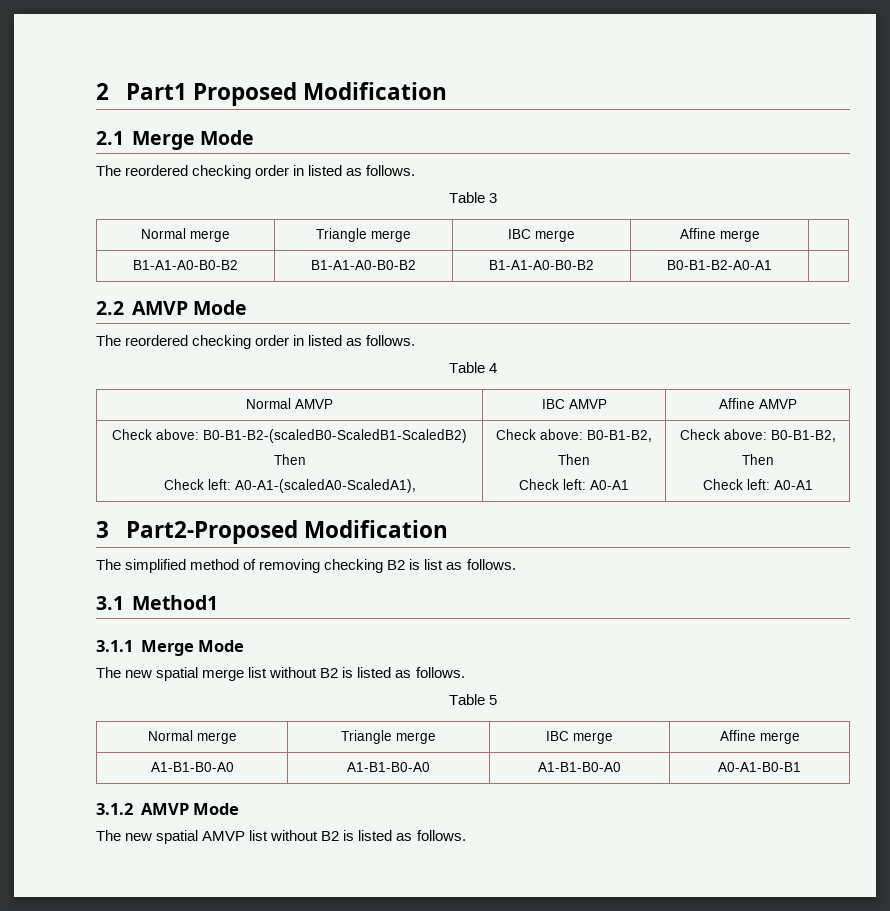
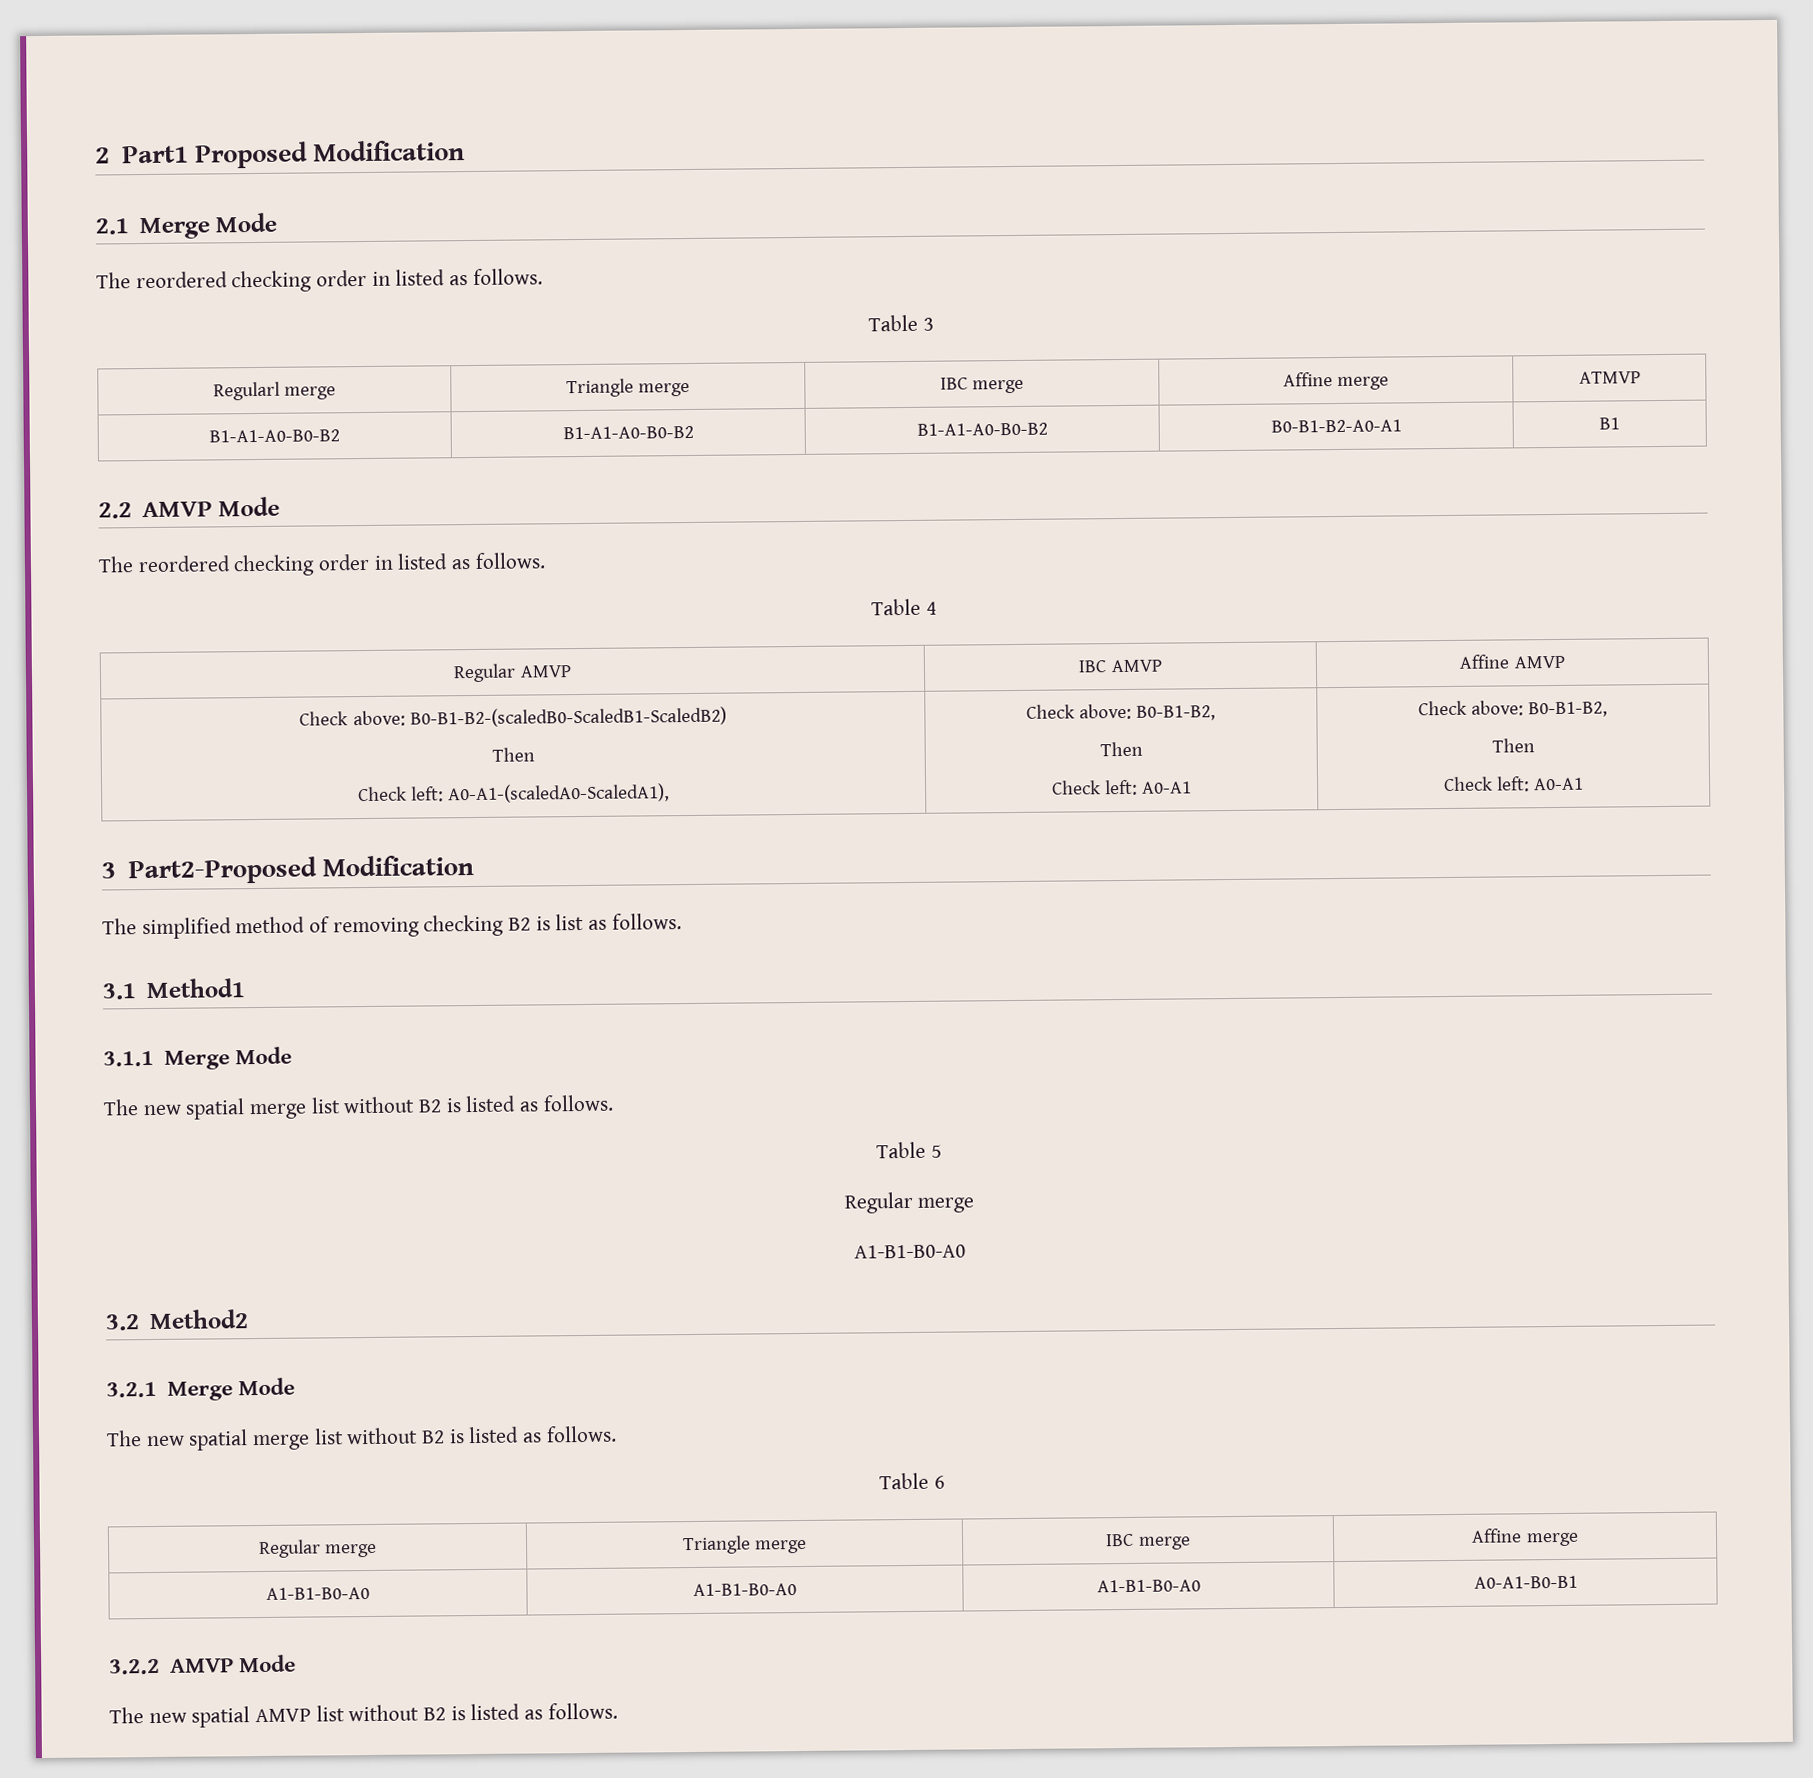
- Normal merge | Triangle merge | IBC merge | Affine merge |
+ Regularl merge | Triangle merge | IBC merge | Affine merge | ATMVP
- B1-A1-A0-B0-B2 | B1-A1-A0-B0-B2 | B1-A1-A0-B0-B2 | B0-B1-B2-A0-A1 |
+ B1-A1-A0-B0-B2 | B1-A1-A0-B0-B2 | B1-A1-A0-B0-B2 | B0-B1-B2-A0-A1 | B1
- Normal AMVP | IBC AMVP | Affine AMVP
+ Regular AMVP | IBC AMVP | Affine AMVP
  Table 5
- Normal merge | Triangle merge | IBC merge | Affine merge
+ Regular merge
+ A1-B1-B0-A0
+ 3.2 Method2
+ 3.2.1 Merge Mode
+ The new spatial merge list without B2 is listed as follows.
+ Table 6
+ Regular merge | Triangle merge | IBC merge | Affine merge
- 3.1.2 AMVP Mode
+ 3.2.2 AMVP Mode

